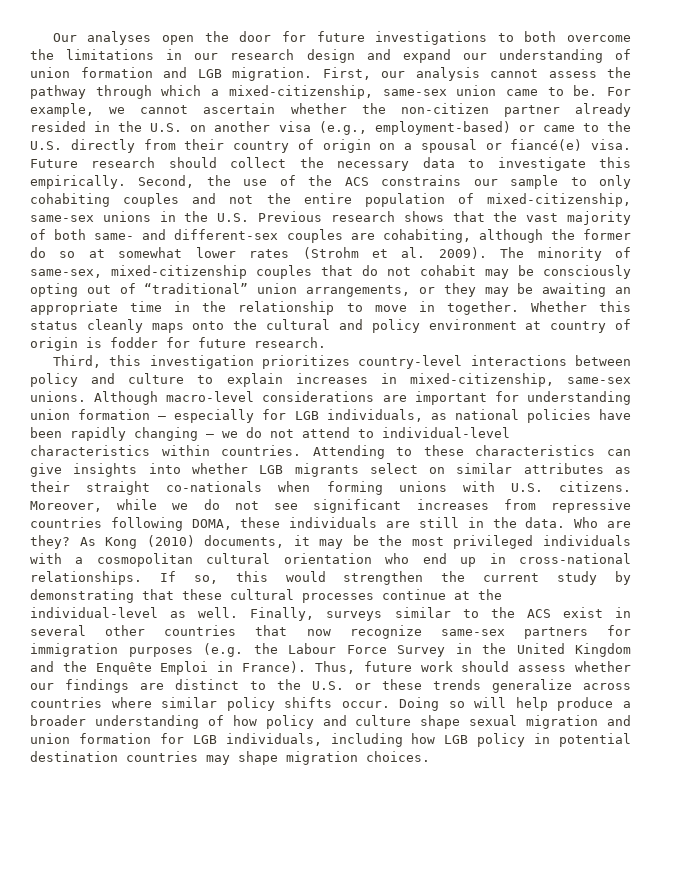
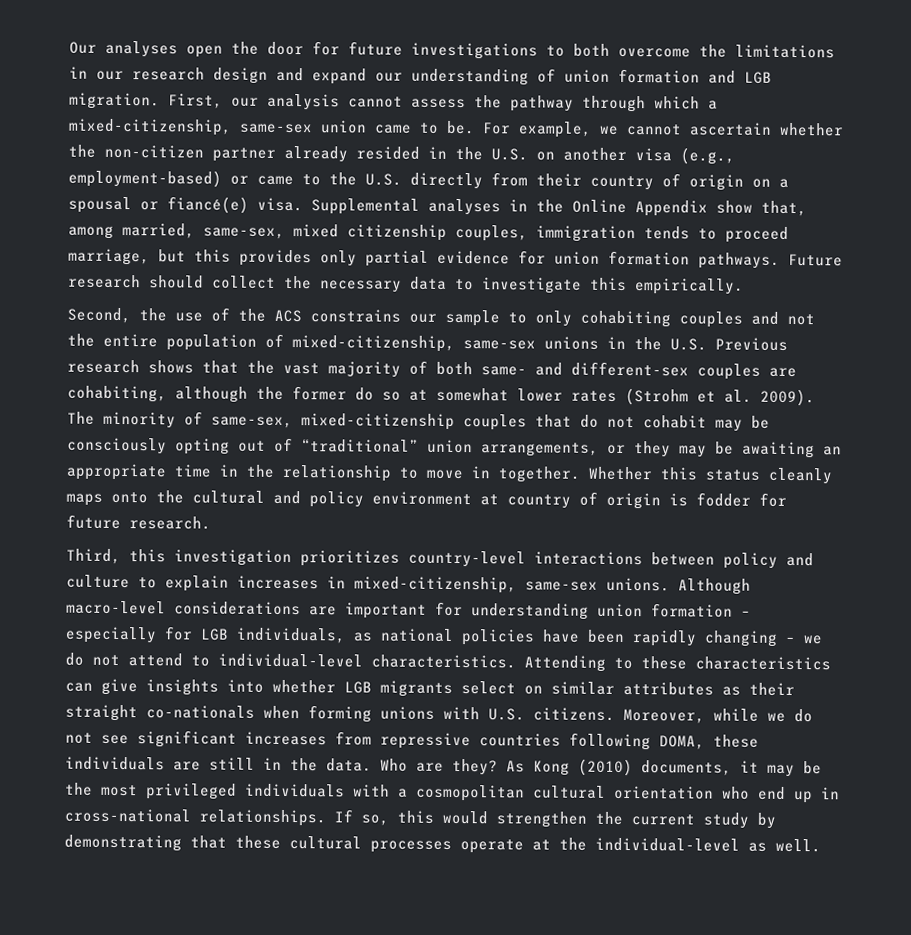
+ Supplemental analyses in the Online Appendix show that, among married, same-sex, mixed citizenship couples, immigration tends to proceed marriage, but this provides only partial evidence for union formation pathways.
- Future research should collect the necessary data to investigate this empirically. Second, the use of the ACS constrains our sample to only cohabiting couples and not the entire population of mixed-citizenship, same-sex unions in the U.S. Previous research shows that the vast majority of both same- and different-sex couples are cohabiting, although the former do so at somewhat lower rates (Strohm et al. 2009).
+ Future research should collect the necessary data to investigate this empirically.
+ Second, the use of the ACS constrains our sample to only cohabiting couples and not the entire population of mixed-citizenship, same-sex unions in the U.S. Previous research shows that the vast majority of both same- and different-sex couples are cohabiting, although the former do so at somewhat lower rates (Strohm et al. 2009).
- Although macro-level considerations are important for understanding union formation – especially for LGB individuals, as national policies have been rapidly changing – we do not attend to individual-level characteristics within countries.
+ Although macro-level considerations are important for understanding union formation – especially for LGB individuals, as national policies have been rapidly changing – we do not attend to individual-level characteristics.
- If so, this would strengthen the current study by demonstrating that these cultural processes continue at the individual-level as well. Finally, surveys similar to the ACS exist in several other countries that now recognize same-sex partners for immigration purposes (e.g. the Labour Force Survey in the United Kingdom and the Enquête Emploi in France). Thus, future work should assess whether our findings are distinct to the U.S. or these trends generalize across countries where similar policy shifts occur. Doing so will help produce a broader understanding of how policy and culture shape sexual migration and union formation for LGB individuals, including how LGB policy in potential destination countries may shape migration choices.
+ If so, this would strengthen the current study by demonstrating that these cultural processes operate at the individual-level as well.

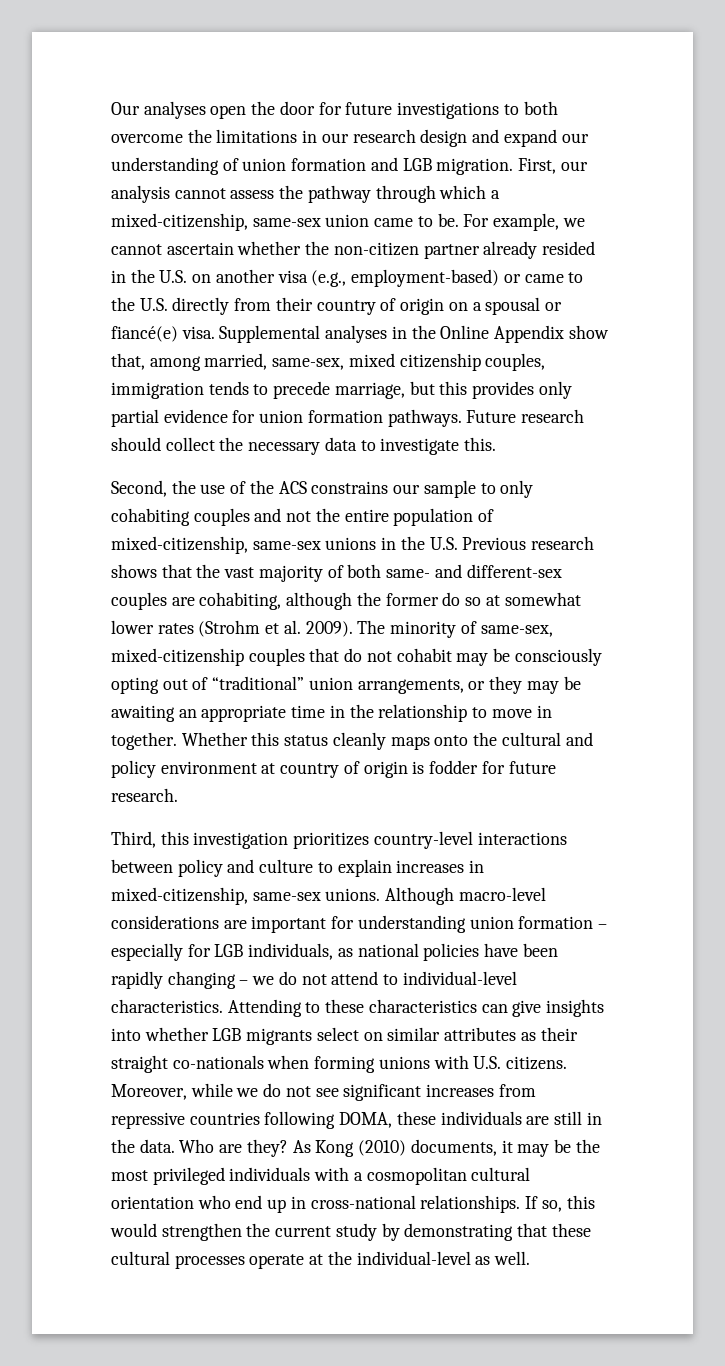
- Supplemental analyses in the Online Appendix show that, among married, same-sex, mixed citizenship couples, immigration tends to proceed marriage, but this provides only partial evidence for union formation pathways.
+ Supplemental analyses in the Online Appendix show that, among married, same-sex, mixed citizenship couples, immigration tends to precede marriage, but this provides only partial evidence for union formation pathways.
- Future research should collect the necessary data to investigate this empirically.
+ Future research should collect the necessary data to investigate this.

